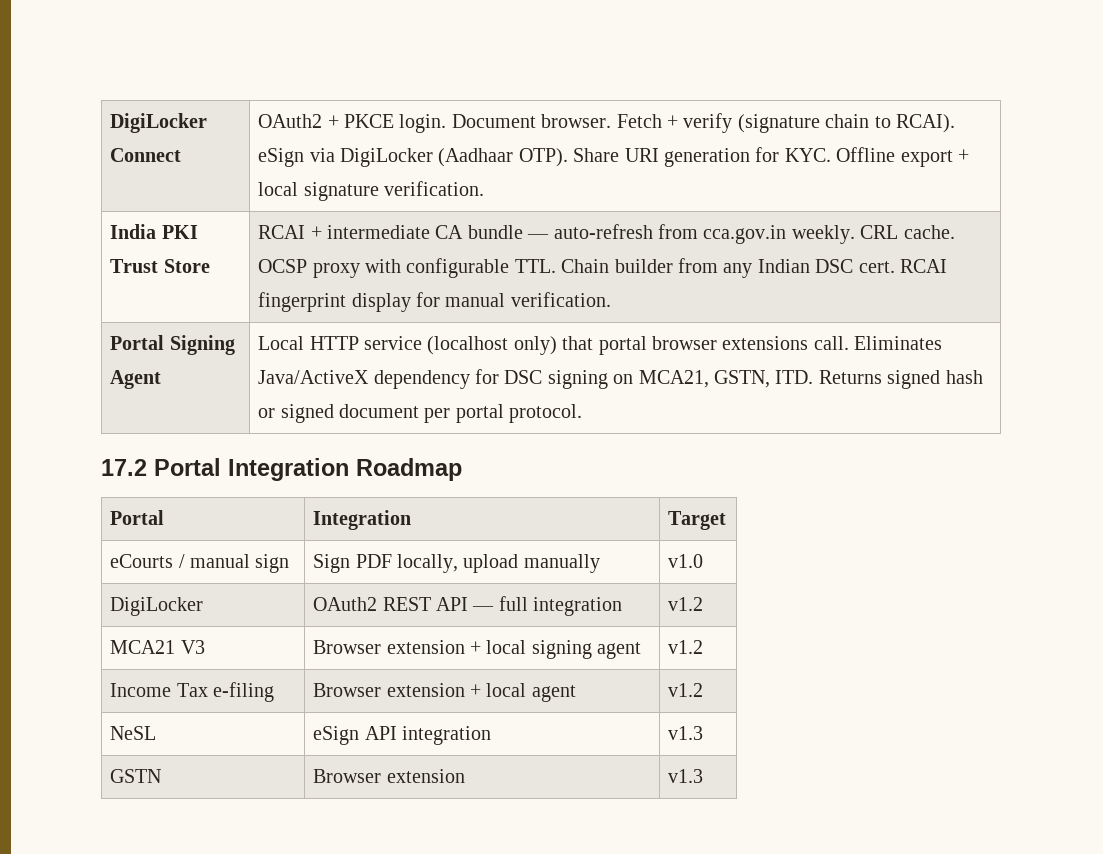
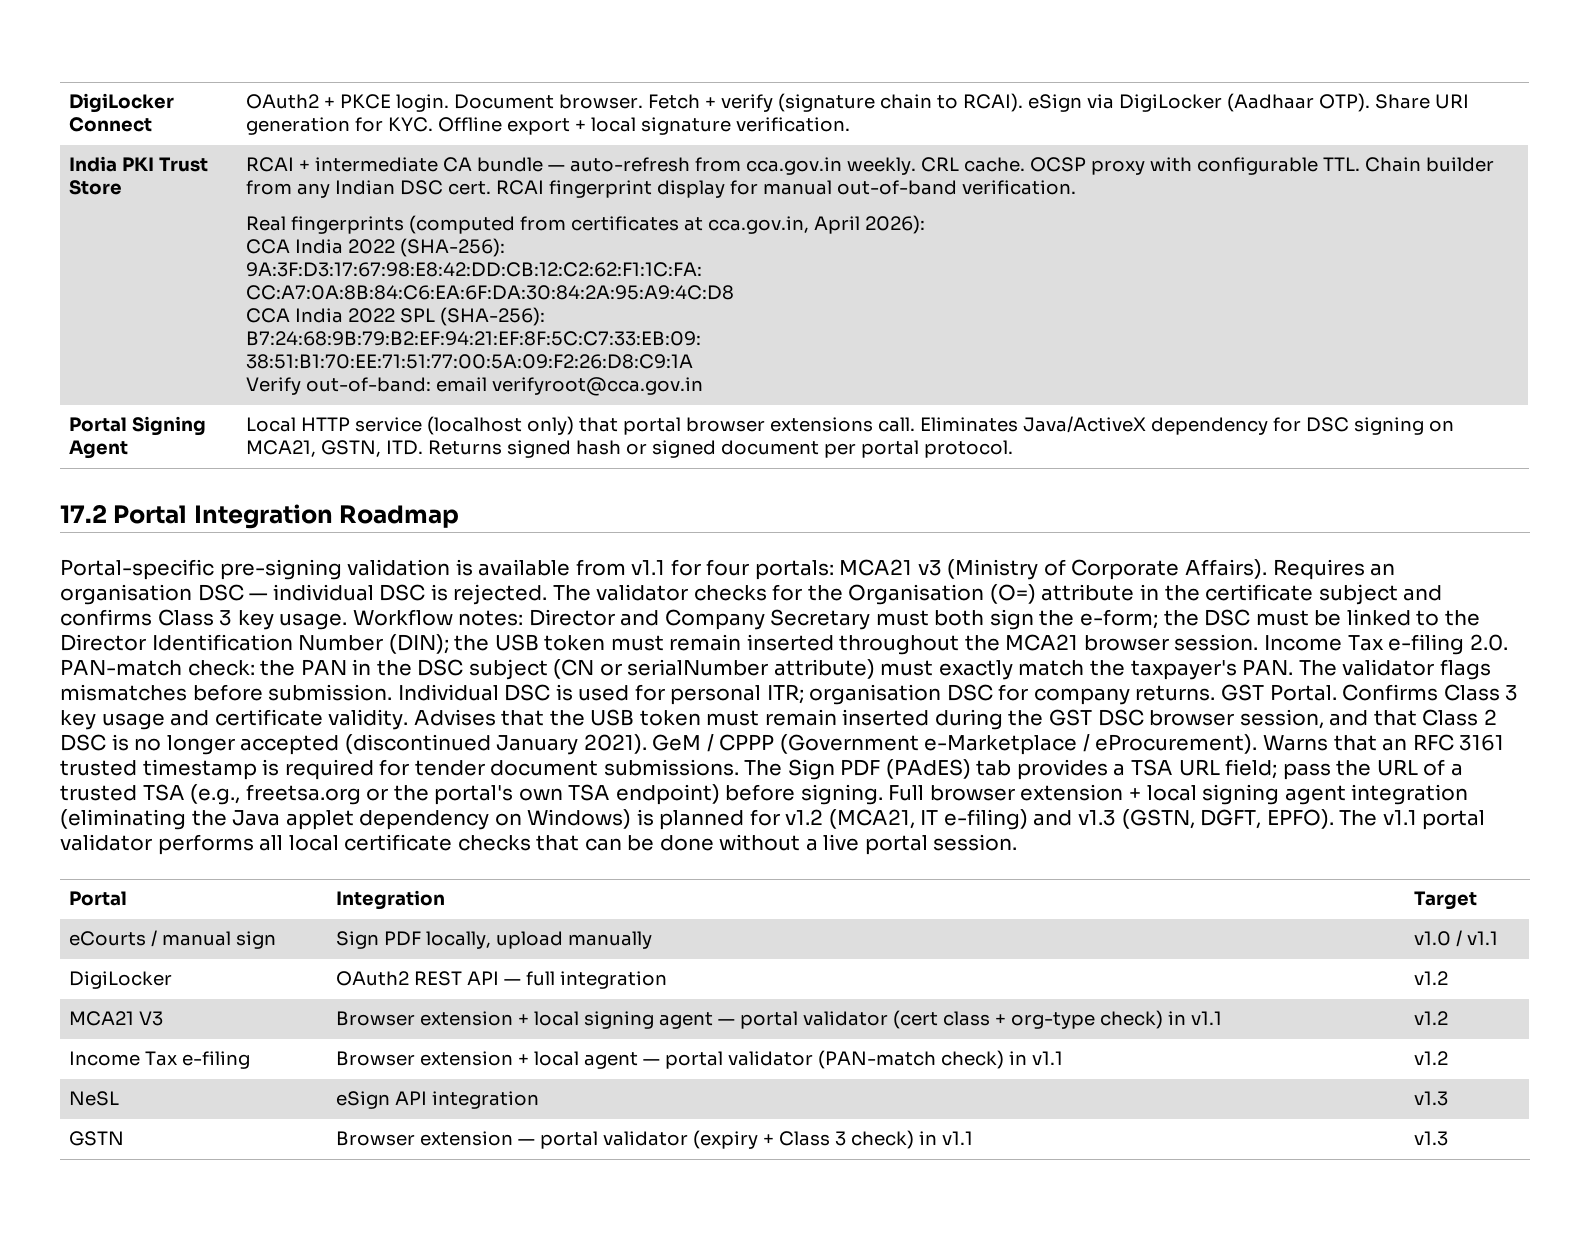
- RCAI fingerprint display for manual verification.
+ RCAI fingerprint display for manual out-of-band verification.
+ Real fingerprints (computed from certificates at cca.gov.in, April 2026):
+ CCA India 2022 (SHA-256):
+ 9A:3F:D3:17:67:98:E8:42:DD:CB:12:C2:62:F1:1C:FA:
+ CC:A7:0A:8B:84:C6:EA:6F:DA:30:84:2A:95:A9:4C:D8
+ CCA India 2022 SPL (SHA-256):
+ B7:24:68:9B:79:B2:EF:94:21:EF:8F:5C:C7:33:EB:09:
+ 38:51:B1:70:EE:71:51:77:00:5A:09:F2:26:D8:C9:1A
+ Verify out-of-band: email verifyroot@cca.gov.in
+ Portal-specific pre-signing validation is available from v1.1 for four portals: MCA21 v3 (Ministry of Corporate Affairs). Requires an organisation DSC — individual DSC is rejected. The validator checks for the Organisation (O=) attribute in the certificate subject and confirms Class 3 key usage. Workflow notes: Director and Company Secretary must both sign the e-form; the DSC must be linked to the Director Identification Number (DIN); the USB token must remain inserted throughout the MCA21 browser session. Income Tax e-filing 2.0. PAN-match check: the PAN in the DSC subject (CN or serialNumber attribute) must exactly match the taxpayer's PAN. The validator flags mismatches before submission. Individual DSC is used for personal ITR; organisation DSC for company returns. GST Portal. Confirms Class 3 key usage and certificate validity. Advises that the USB token must remain inserted during the GST DSC browser session, and that Class 2 DSC is no longer accepted (discontinued January 2021). GeM / CPPP (Government e-Marketplace / eProcurement). Warns that an RFC 3161 trusted timestamp is required for tender document submissions. The Sign PDF (PAdES) tab provides a TSA URL field; pass the URL of a trusted TSA (e.g., freetsa.org or the portal's own TSA endpoint) before signing. Full browser extension + local signing agent integration (eliminating the Java applet dependency on Windows) is planned for v1.2 (MCA21, IT e-filing) and v1.3 (GSTN, DGFT, EPFO). The v1.1 portal validator performs all local certificate checks that can be done without a live portal session.
- eCourts / manual sign | Sign PDF locally, upload manually | v1.0
+ eCourts / manual sign | Sign PDF locally, upload manually | v1.0 / v1.1
- MCA21 V3 | Browser extension + local signing agent | v1.2
+ MCA21 V3 | Browser extension + local signing agent — portal validator (cert class + org-type check) in v1.1 | v1.2
- Income Tax e-filing | Browser extension + local agent | v1.2
+ Income Tax e-filing | Browser extension + local agent — portal validator (PAN-match check) in v1.1 | v1.2
- GSTN | Browser extension | v1.3
+ GSTN | Browser extension — portal validator (expiry + Class 3 check) in v1.1 | v1.3

